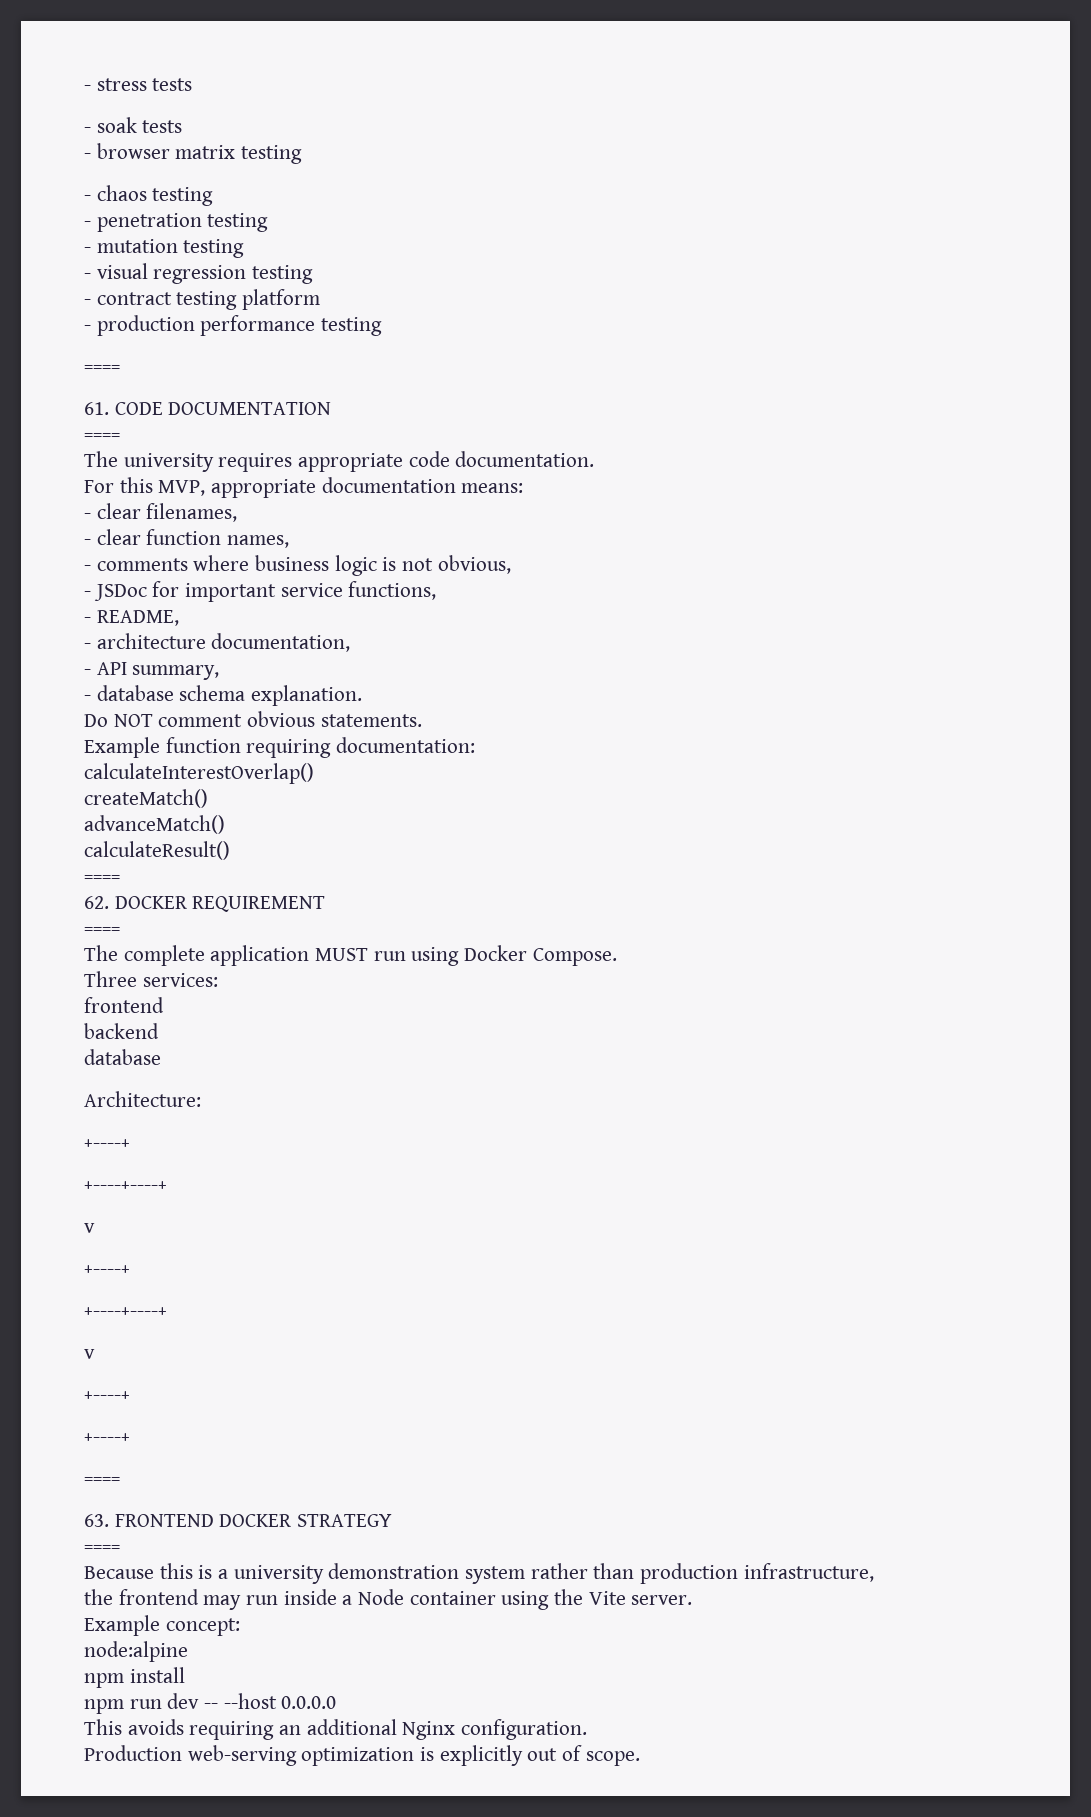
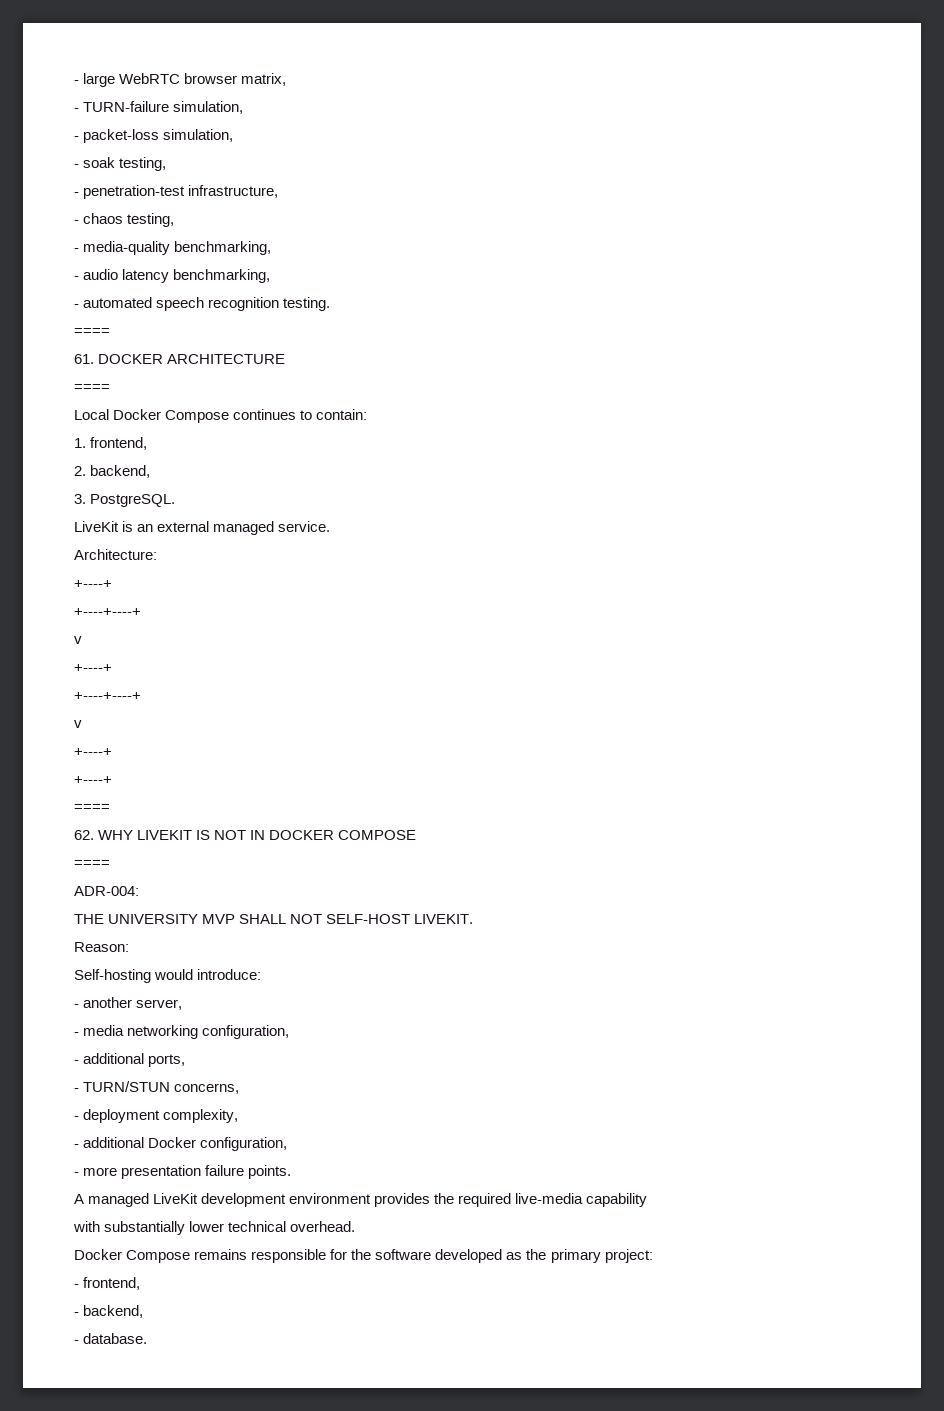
- - stress tests
+ - large WebRTC browser matrix,
+ - TURN-failure simulation,
+ - packet-loss simulation,
- - soak tests
- - browser matrix testing
+ - soak testing,
+ - penetration-test infrastructure,
- - chaos testing
- - penetration testing
- - mutation testing
- - visual regression testing
- - contract testing platform
- - production performance testing
+ - chaos testing,
+ - media-quality benchmarking,
+ - audio latency benchmarking,
+ - automated speech recognition testing.
- 61. CODE DOCUMENTATION
+ 61. DOCKER ARCHITECTURE
  ====
- The university requires appropriate code documentation.
- For this MVP, appropriate documentation means:
- - clear filenames,
- - clear function names,
- - comments where business logic is not obvious,
- - JSDoc for important service functions,
- - README,
- - architecture documentation,
- - API summary,
- - database schema explanation.
- Do NOT comment obvious statements.
- Example function requiring documentation:
- calculateInterestOverlap()
- createMatch()
- advanceMatch()
- calculateResult()
- ====
- 62. DOCKER REQUIREMENT
- ====
- The complete application MUST run using Docker Compose.
- Three services:
- frontend
- backend
- database
+ Local Docker Compose continues to contain:
+ 1. frontend,
+ 2. backend,
+ 3. PostgreSQL.
+ LiveKit is an external managed service.
- 63. FRONTEND DOCKER STRATEGY
+ 62. WHY LIVEKIT IS NOT IN DOCKER COMPOSE
  ====
- Because this is a university demonstration system rather than production infrastructure,
- the frontend may run inside a Node container using the Vite server.
- Example concept:
- node:alpine
- npm install
- npm run dev -- --host 0.0.0.0
- This avoids requiring an additional Nginx configuration.
- Production web-serving optimization is explicitly out of scope.
+ ADR-004:
+ THE UNIVERSITY MVP SHALL NOT SELF-HOST LIVEKIT.
+ Reason:
+ Self-hosting would introduce:
+ - another server,
+ - media networking configuration,
+ - additional ports,
+ - TURN/STUN concerns,
+ - deployment complexity,
+ - additional Docker configuration,
+ - more presentation failure points.
+ A managed LiveKit development environment provides the required live-media capability
+ with substantially lower technical overhead.
+ Docker Compose remains responsible for the software developed as the primary project:
+ - frontend,
+ - backend,
+ - database.

